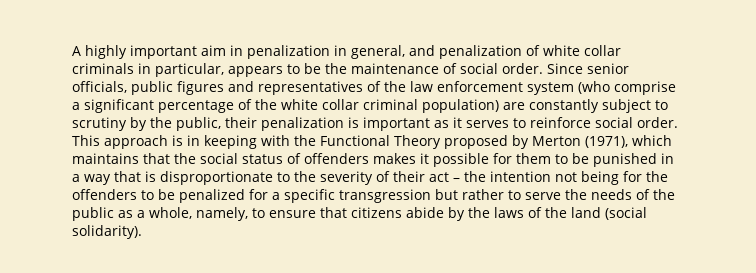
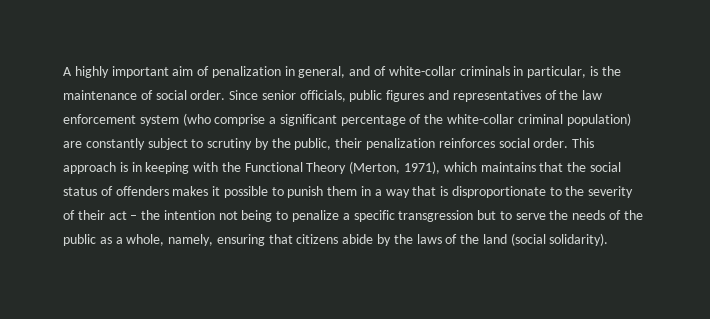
- A highly important aim in penalization in general, and penalization of white collar criminals in particular, appears to be the maintenance of social order.
+ A highly important aim of penalization in general, and of white-collar criminals in particular, is the maintenance of social order.
- Since senior officials, public figures and representatives of the law enforcement system (who comprise a significant percentage of the white collar criminal population) are constantly subject to scrutiny by the public, their penalization is important as it serves to reinforce social order.
+ Since senior officials, public figures and representatives of the law enforcement system (who comprise a significant percentage of the white-collar criminal population) are constantly subject to scrutiny by the public, their penalization reinforces social order.
- This approach is in keeping with the Functional Theory proposed by Merton (1971), which maintains that the social status of offenders makes it possible for them to be punished in a way that is disproportionate to the severity of their act – the intention not being for the offenders to be penalized for a specific transgression but rather to serve the needs of the public as a whole, namely, to ensure that citizens abide by the laws of the land (social solidarity).
+ This approach is in keeping with the Functional Theory (Merton, 1971), which maintains that the social status of offenders makes it possible to punish them in a way that is disproportionate to the severity of their act – the intention not being to penalize a specific transgression but to serve the needs of the public as a whole, namely, ensuring that citizens abide by the laws of the land (social solidarity).

